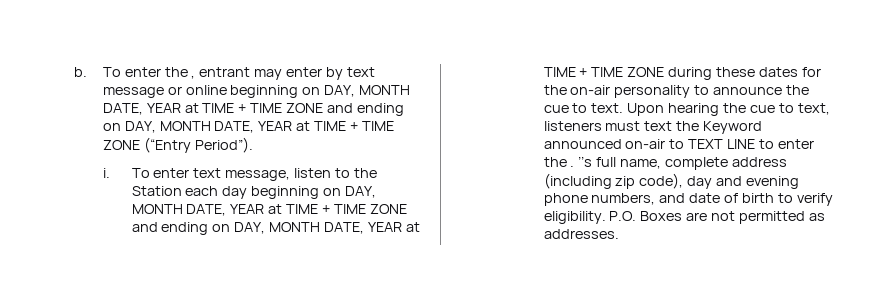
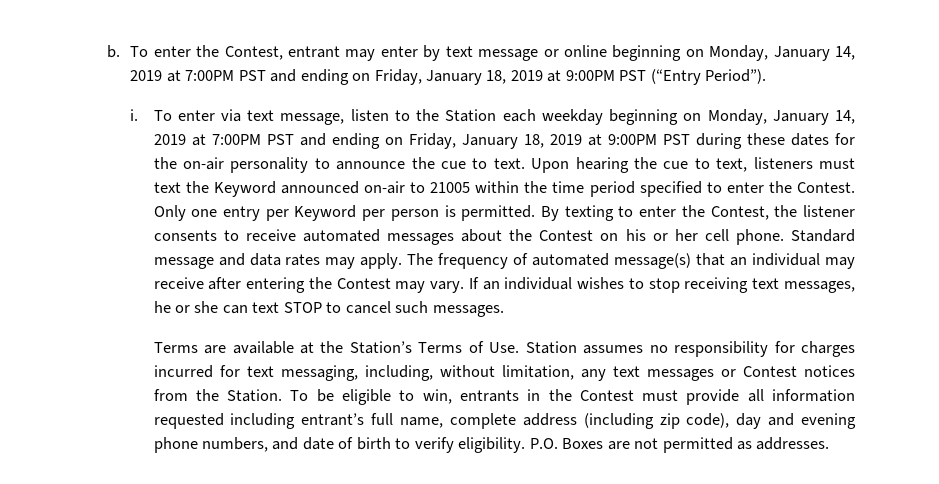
- To enter the , entrant may enter by text message or online beginning on DAY, MONTH DATE, YEAR at TIME + TIME ZONE and ending on DAY, MONTH DATE, YEAR at TIME + TIME ZONE (“Entry Period”).
+ To enter the Contest, entrant may enter by text message or online beginning on Monday, January 14, 2019 at 7:00PM PST and ending on Friday, January 18, 2019 at 9:00PM PST (“Entry Period”).
- To enter text message, listen to the Station each day beginning on DAY, MONTH DATE, YEAR at TIME + TIME ZONE and ending on DAY, MONTH DATE, YEAR at TIME + TIME ZONE during these dates for the on-air personality to announce the cue to text.
+ To enter via text message, listen to the Station each weekday beginning on Monday, January 14, 2019 at 7:00PM PST and ending on Friday, January 18, 2019 at 9:00PM PST during these dates for the on-air personality to announce the cue to text.
- Upon hearing the cue to text, listeners must text the Keyword announced on-air to TEXT LINE to enter the . ’’s full name, complete address (including zip code), day and evening phone numbers, and date of birth to verify eligibility.
+ Upon hearing the cue to text, listeners must text the Keyword announced on-air to 21005 within the time period specified to enter the Contest. Only one entry per Keyword per person is permitted. By texting to enter the Contest, the listener consents to receive automated messages about the Contest on his or her cell phone. Standard message and data rates may apply. The frequency of automated message(s) that an individual may receive after entering the Contest may vary. If an individual wishes to stop receiving text messages, he or she can text STOP to cancel such messages.
+ Terms are available at the Station’s Terms of Use. Station assumes no responsibility for charges incurred for text messaging, including, without limitation, any text messages or Contest notices from the Station. To be eligible to win, entrants in the Contest must provide all information requested including entrant’s full name, complete address (including zip code), day and evening phone numbers, and date of birth to verify eligibility.

